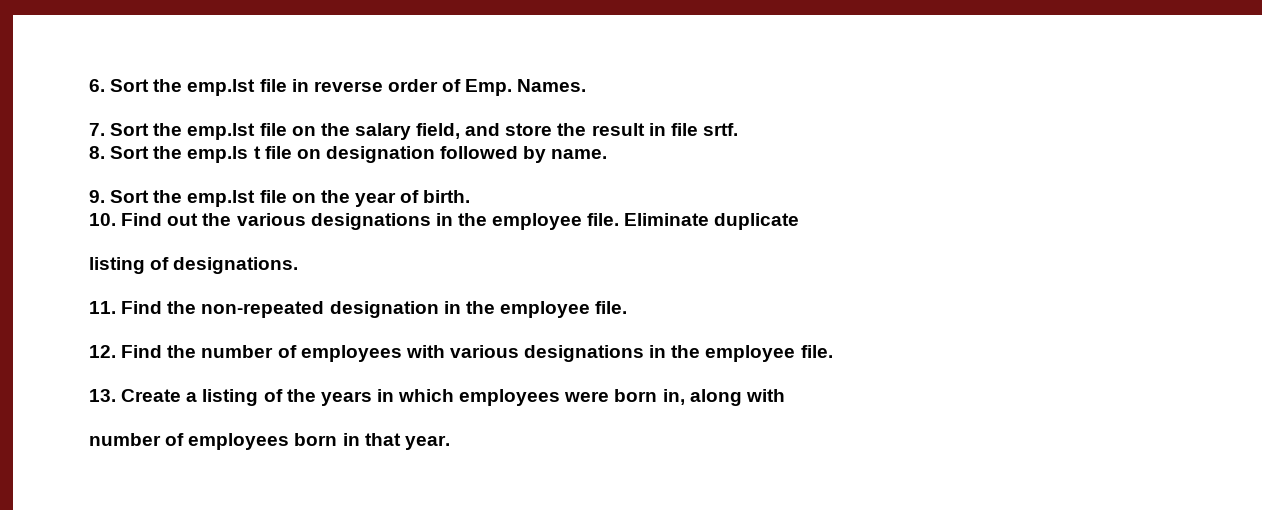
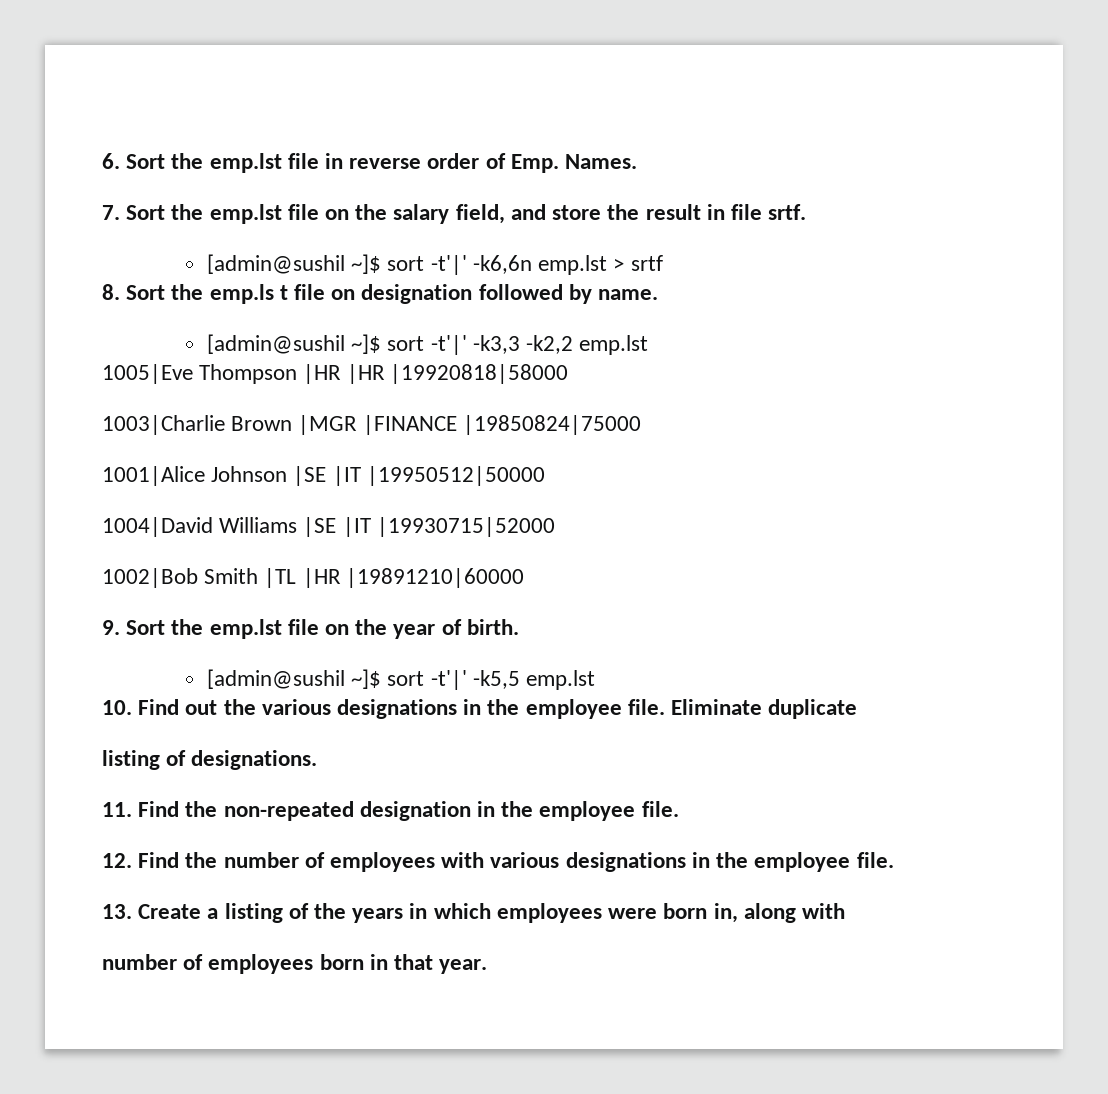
+ [admin@sushil ~]$ sort -t'|' -k6,6n emp.lst > srtf
+ [admin@sushil ~]$ sort -t'|' -k3,3 -k2,2 emp.lst
+ 1005|Eve Thompson |HR |HR |19920818|58000
+ 1003|Charlie Brown |MGR |FINANCE |19850824|75000
+ 1001|Alice Johnson |SE |IT |19950512|50000
+ 1004|David Williams |SE |IT |19930715|52000
+ 1002|Bob Smith |TL |HR |19891210|60000
+ [admin@sushil ~]$ sort -t'|' -k5,5 emp.lst

